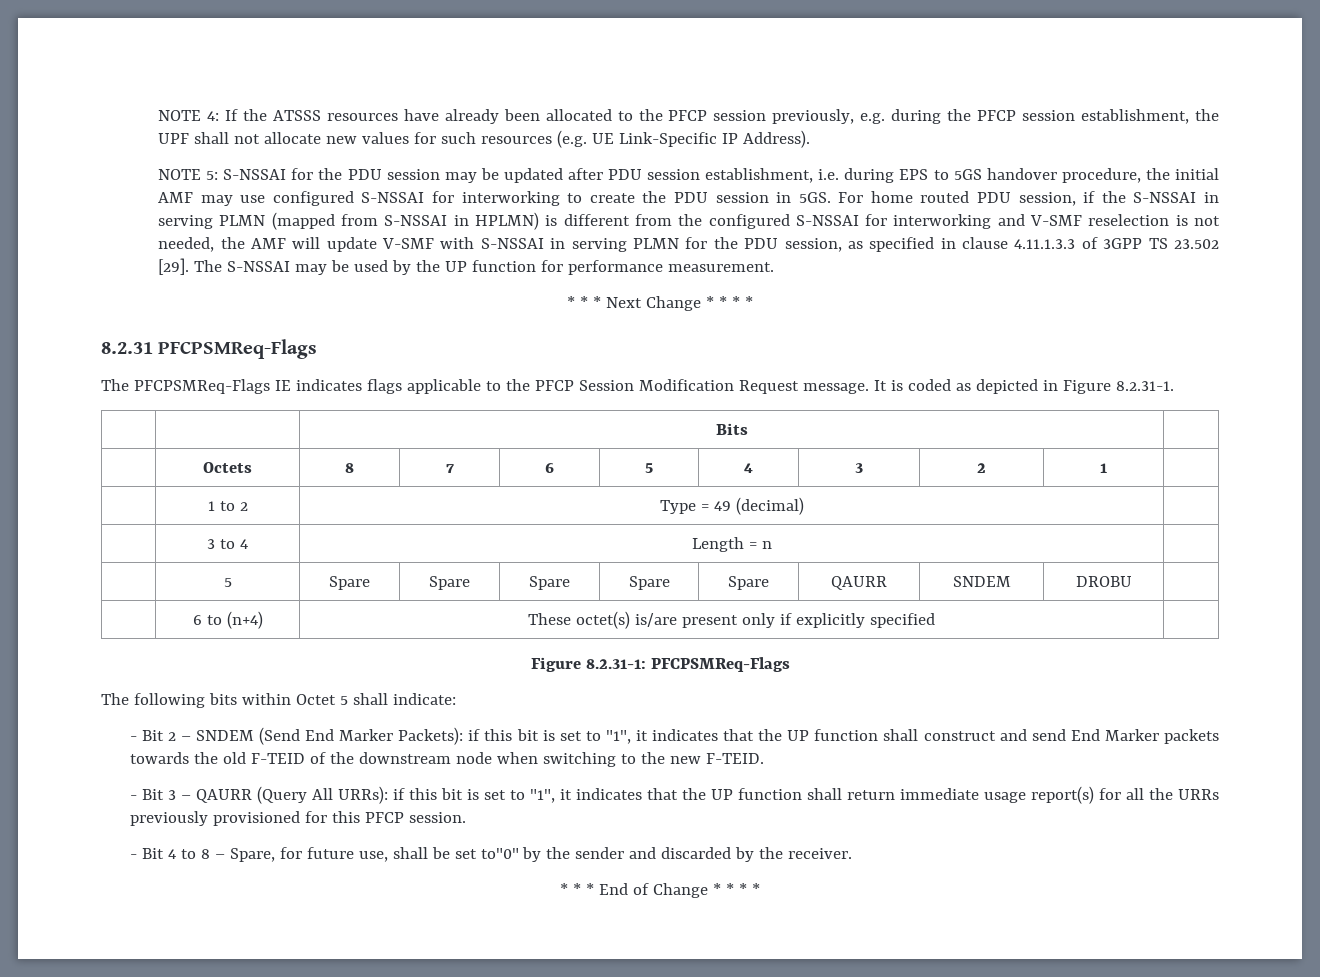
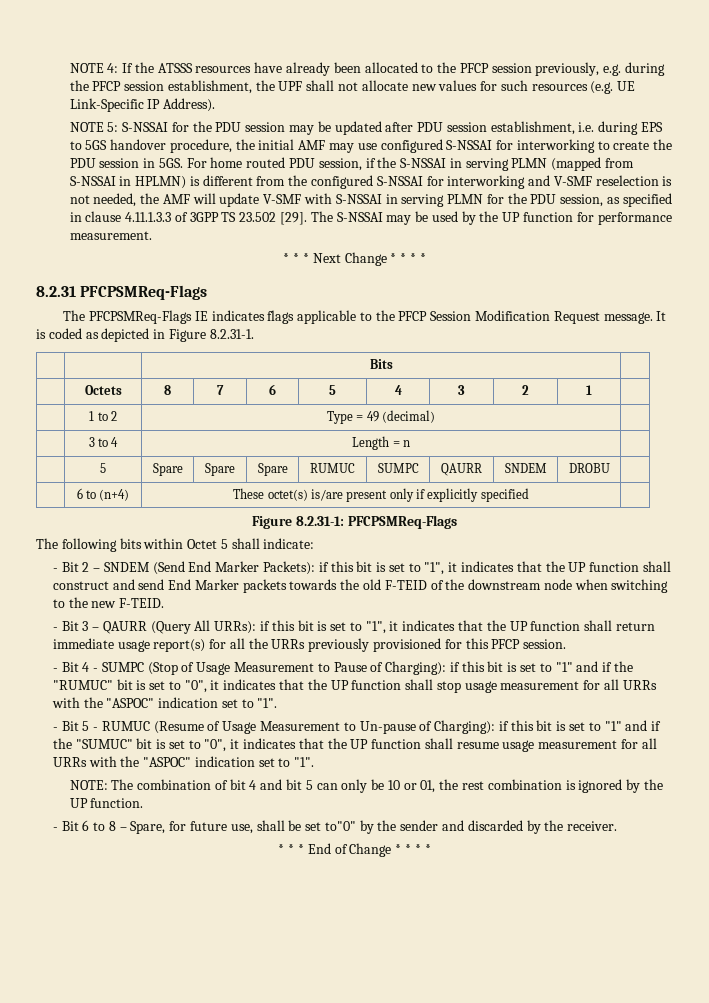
- | 5 | Spare | Spare | Spare | Spare | Spare | QAURR | SNDEM | DROBU |
+ | 5 | Spare | Spare | Spare | RUMUC | SUMPC | QAURR | SNDEM | DROBU |
- - Bit 4 to 8 – Spare, for future use, shall be set to"0" by the sender and discarded by the receiver.
+ - Bit 4 - SUMPC (Stop of Usage Measurement to Pause of Charging): if this bit is set to "1" and if the "RUMUC" bit is set to "0", it indicates that the UP function shall stop usage measurement for all URRs with the "ASPOC" indication set to "1".
+ - Bit 5 - RUMUC (Resume of Usage Measurement to Un-pause of Charging): if this bit is set to "1" and if the "SUMUC" bit is set to "0", it indicates that the UP function shall resume usage measurement for all URRs with the "ASPOC" indication set to "1".
+ NOTE: The combination of bit 4 and bit 5 can only be 10 or 01, the rest combination is ignored by the UP function.
+ - Bit 6 to 8 – Spare, for future use, shall be set to"0" by the sender and discarded by the receiver.

